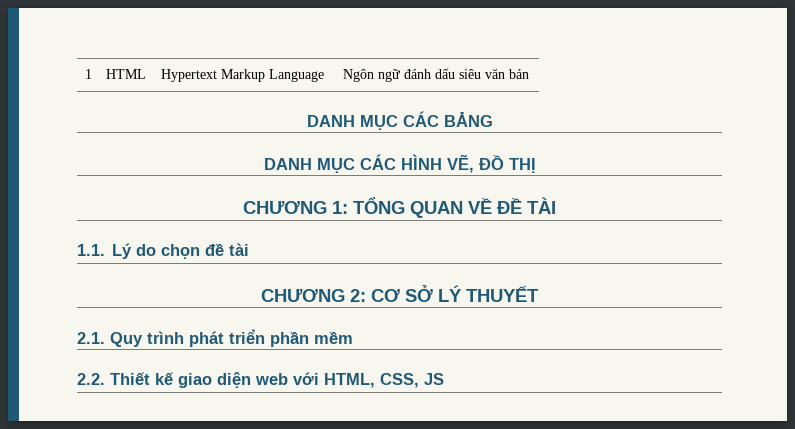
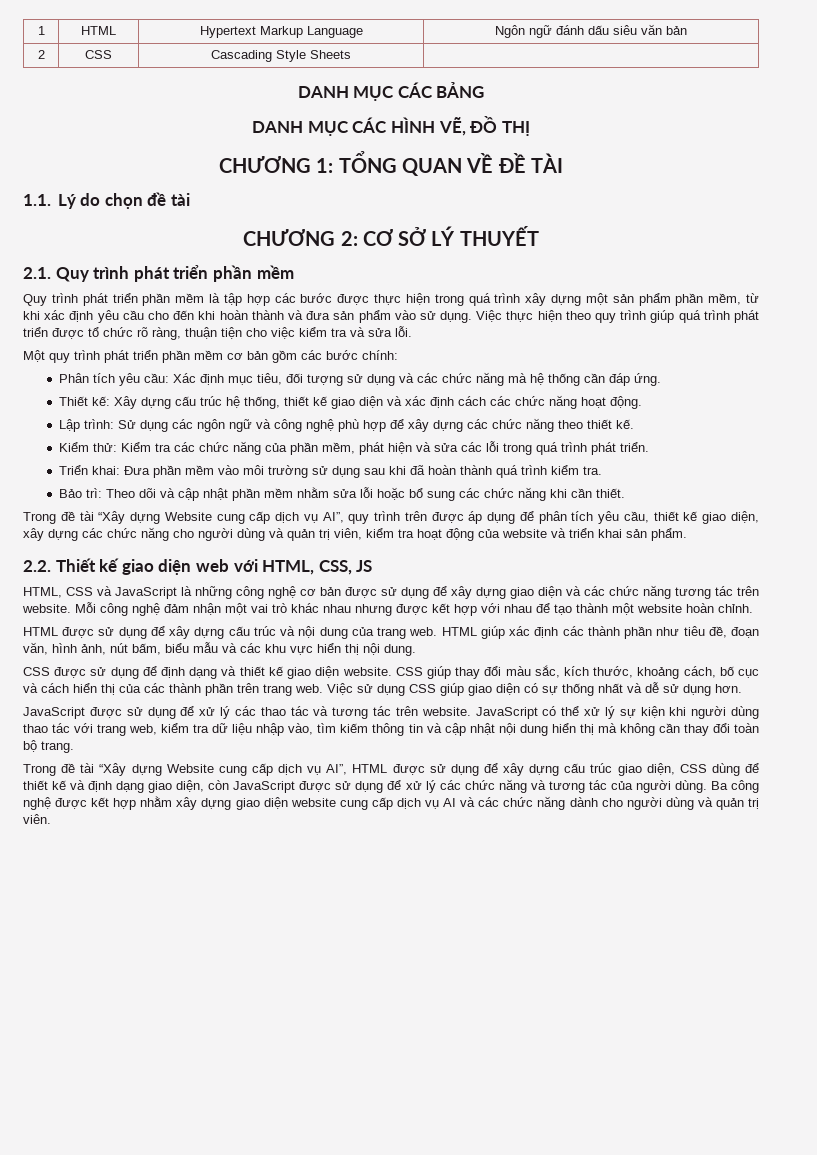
+ 2 | CSS | Cascading Style Sheets |
+ Quy trình phát triển phần mềm là tập hợp các bước được thực hiện trong quá trình xây dựng một sản phẩm phần mềm, từ khi xác định yêu cầu cho đến khi hoàn thành và đưa sản phẩm vào sử dụng. Việc thực hiện theo quy trình giúp quá trình phát triển được tổ chức rõ ràng, thuận tiện cho việc kiểm tra và sửa lỗi.
+ Một quy trình phát triển phần mềm cơ bản gồm các bước chính:
+ Phân tích yêu cầu: Xác định mục tiêu, đối tượng sử dụng và các chức năng mà hệ thống cần đáp ứng.
+ Thiết kế: Xây dựng cấu trúc hệ thống, thiết kế giao diện và xác định cách các chức năng hoạt động.
+ Lập trình: Sử dụng các ngôn ngữ và công nghệ phù hợp để xây dựng các chức năng theo thiết kế.
+ Kiểm thử: Kiểm tra các chức năng của phần mềm, phát hiện và sửa các lỗi trong quá trình phát triển.
+ Triển khai: Đưa phần mềm vào môi trường sử dụng sau khi đã hoàn thành quá trình kiểm tra.
+ Bảo trì: Theo dõi và cập nhật phần mềm nhằm sửa lỗi hoặc bổ sung các chức năng khi cần thiết.
+ Trong đề tài “Xây dựng Website cung cấp dịch vụ AI”, quy trình trên được áp dụng để phân tích yêu cầu, thiết kế giao diện, xây dựng các chức năng cho người dùng và quản trị viên, kiểm tra hoạt động của website và triển khai sản phẩm.
+ HTML, CSS và JavaScript là những công nghệ cơ bản được sử dụng để xây dựng giao diện và các chức năng tương tác trên website. Mỗi công nghệ đảm nhận một vai trò khác nhau nhưng được kết hợp với nhau để tạo thành một website hoàn chỉnh.
+ HTML được sử dụng để xây dựng cấu trúc và nội dung của trang web. HTML giúp xác định các thành phần như tiêu đề, đoạn văn, hình ảnh, nút bấm, biểu mẫu và các khu vực hiển thị nội dung.
+ CSS được sử dụng để định dạng và thiết kế giao diện website. CSS giúp thay đổi màu sắc, kích thước, khoảng cách, bố cục và cách hiển thị của các thành phần trên trang web. Việc sử dụng CSS giúp giao diện có sự thống nhất và dễ sử dụng hơn.
+ JavaScript được sử dụng để xử lý các thao tác và tương tác trên website. JavaScript có thể xử lý sự kiện khi người dùng thao tác với trang web, kiểm tra dữ liệu nhập vào, tìm kiếm thông tin và cập nhật nội dung hiển thị mà không cần thay đổi toàn bộ trang.
+ Trong đề tài “Xây dựng Website cung cấp dịch vụ AI”, HTML được sử dụng để xây dựng cấu trúc giao diện, CSS dùng để thiết kế và định dạng giao diện, còn JavaScript được sử dụng để xử lý các chức năng và tương tác của người dùng. Ba công nghệ được kết hợp nhằm xây dựng giao diện website cung cấp dịch vụ AI và các chức năng dành cho người dùng và quản trị viên.

